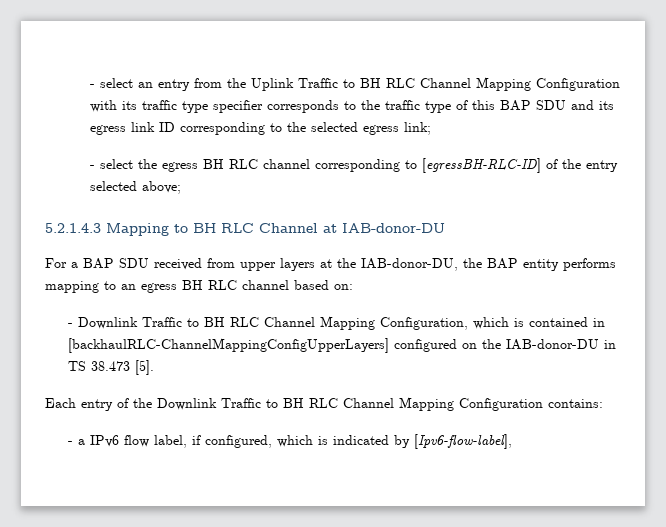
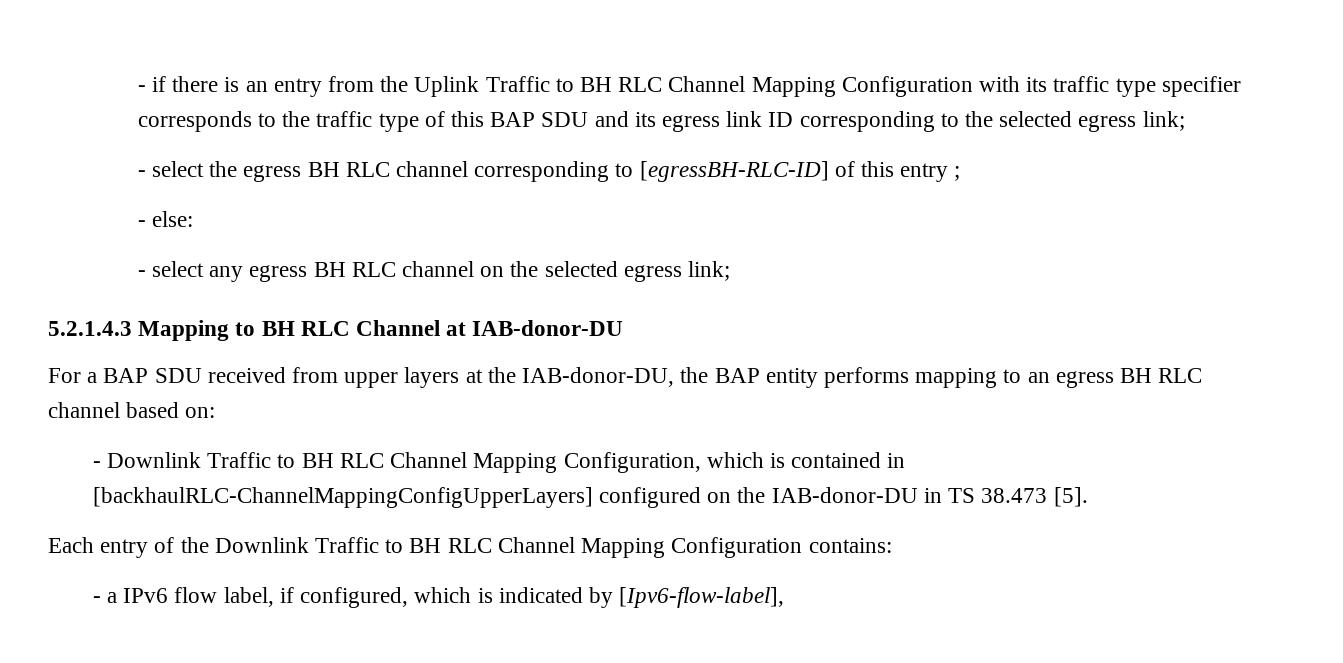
- - select an entry from the Uplink Traffic to BH RLC Channel Mapping Configuration with its traffic type specifier corresponds to the traffic type of this BAP SDU and its egress link ID corresponding to the selected egress link;
+ - if there is an entry from the Uplink Traffic to BH RLC Channel Mapping Configuration with its traffic type specifier corresponds to the traffic type of this BAP SDU and its egress link ID corresponding to the selected egress link;
- - select the egress BH RLC channel corresponding to [egressBH-RLC-ID] of the entry selected above;
+ - select the egress BH RLC channel corresponding to [egressBH-RLC-ID] of this entry ;
+ - else:
+ - select any egress BH RLC channel on the selected egress link;

